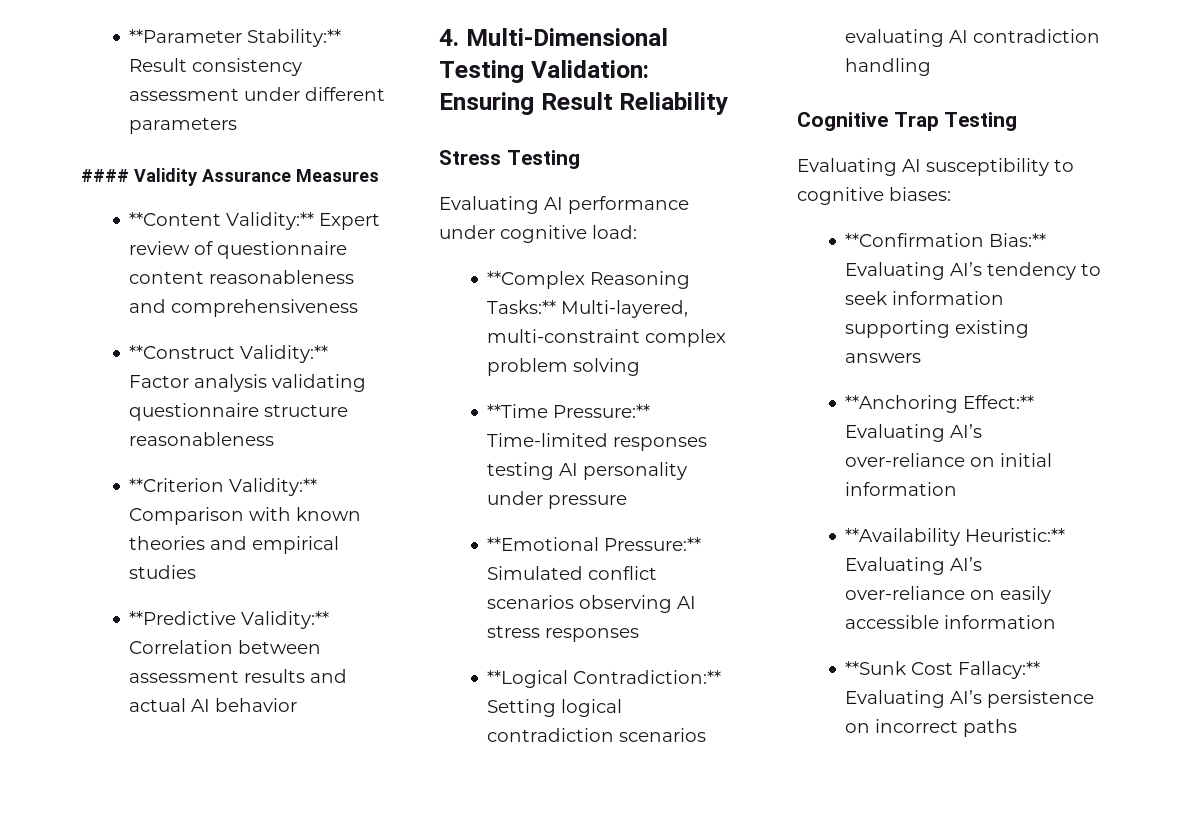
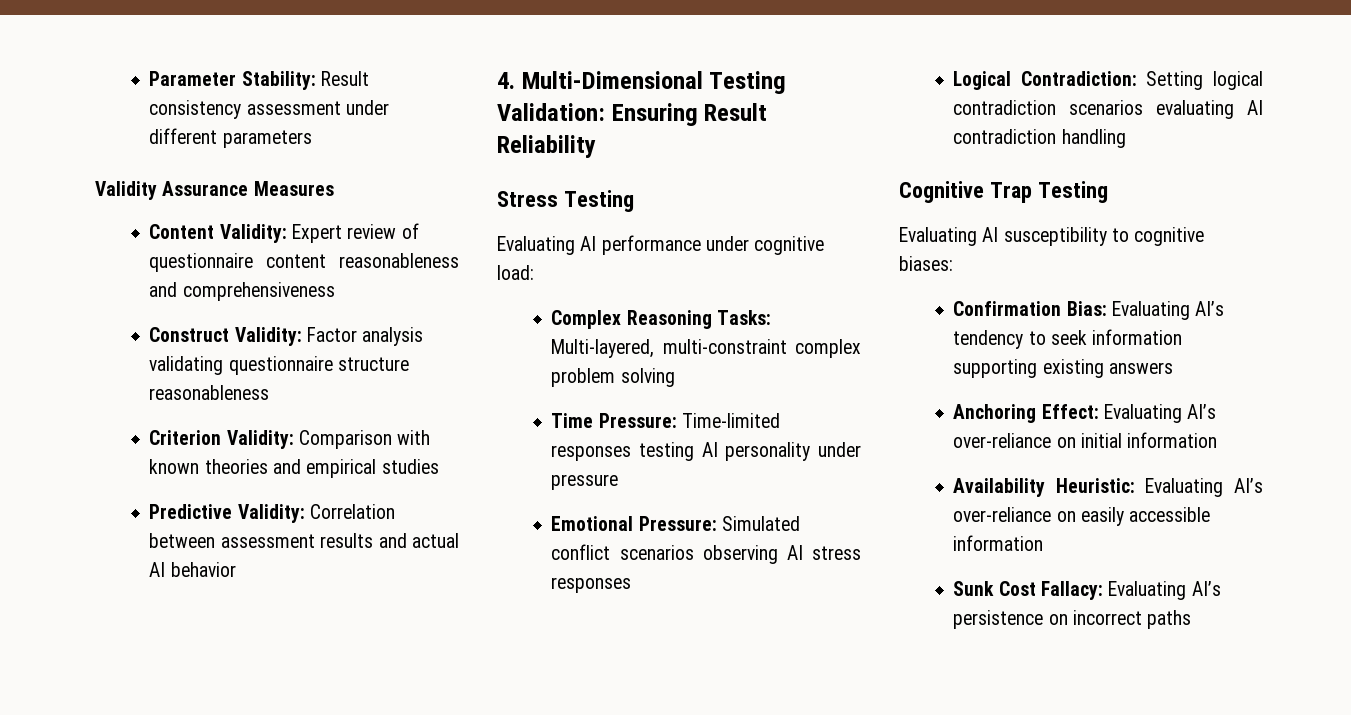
- **Parameter Stability:** Result consistency assessment under different parameters
+ Parameter Stability: Result consistency assessment under different parameters
- #### Validity Assurance Measures
+ Validity Assurance Measures
- **Content Validity:** Expert review of questionnaire content reasonableness and comprehensiveness
+ Content Validity: Expert review of questionnaire content reasonableness and comprehensiveness
- **Construct Validity:** Factor analysis validating questionnaire structure reasonableness
+ Construct Validity: Factor analysis validating questionnaire structure reasonableness
- **Criterion Validity:** Comparison with known theories and empirical studies
+ Criterion Validity: Comparison with known theories and empirical studies
- **Predictive Validity:** Correlation between assessment results and actual AI behavior
+ Predictive Validity: Correlation between assessment results and actual AI behavior
- **Complex Reasoning Tasks:** Multi-layered, multi-constraint complex problem solving
+ Complex Reasoning Tasks: Multi-layered, multi-constraint complex problem solving
- **Time Pressure:** Time-limited responses testing AI personality under pressure
+ Time Pressure: Time-limited responses testing AI personality under pressure
- **Emotional Pressure:** Simulated conflict scenarios observing AI stress responses
+ Emotional Pressure: Simulated conflict scenarios observing AI stress responses
- **Logical Contradiction:** Setting logical contradiction scenarios evaluating AI contradiction handling
+ Logical Contradiction: Setting logical contradiction scenarios evaluating AI contradiction handling
- **Confirmation Bias:** Evaluating AI’s tendency to seek information supporting existing answers
+ Confirmation Bias: Evaluating AI’s tendency to seek information supporting existing answers
- **Anchoring Effect:** Evaluating AI’s over-reliance on initial information
+ Anchoring Effect: Evaluating AI’s over-reliance on initial information
- **Availability Heuristic:** Evaluating AI’s over-reliance on easily accessible information
+ Availability Heuristic: Evaluating AI’s over-reliance on easily accessible information
- **Sunk Cost Fallacy:** Evaluating AI’s persistence on incorrect paths
+ Sunk Cost Fallacy: Evaluating AI’s persistence on incorrect paths

